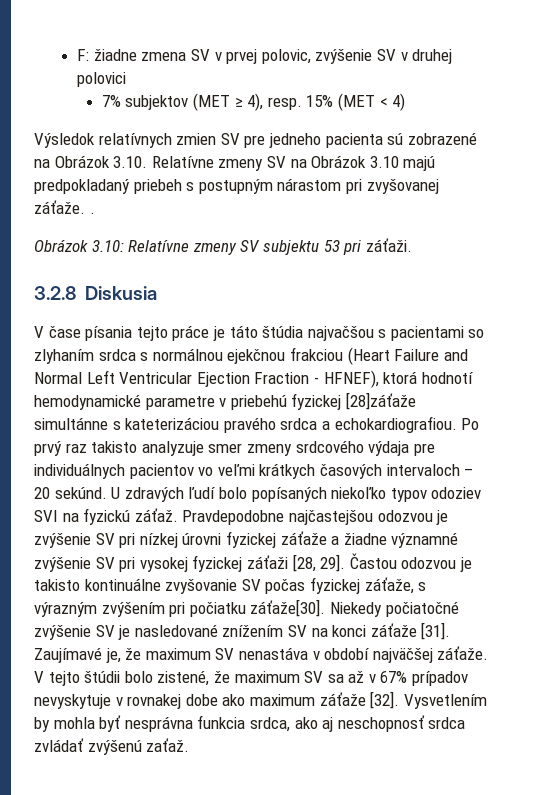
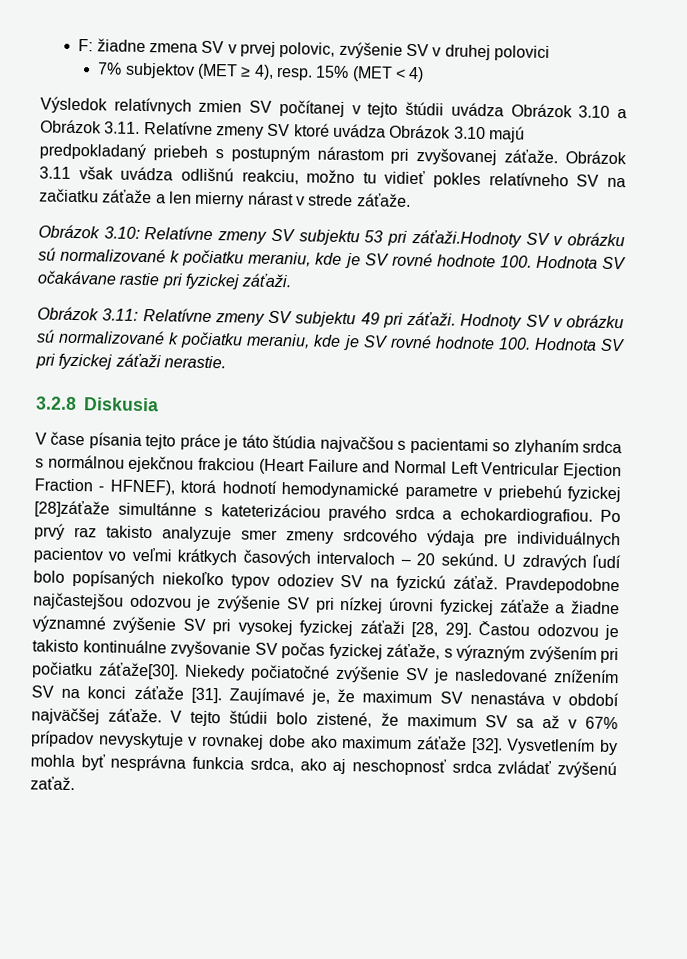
- Výsledok relatívnych zmien SV pre jedneho pacienta sú zobrazené na Obrázok 3.10. Relatívne zmeny SV na Obrázok 3.10 majú predpokladaný priebeh s postupným nárastom pri zvyšovanej záťaže. .
+ Výsledok relatívnych zmien SV počítanej v tejto štúdii uvádza Obrázok 3.10 a Obrázok 3.11. Relatívne zmeny SV ktoré uvádza Obrázok 3.10 majú predpokladaný priebeh s postupným nárastom pri zvyšovanej záťaže. Obrázok 3.11 však uvádza odlišnú reakciu, možno tu vidieť pokles relatívneho SV na začiatku záťaže a len mierny nárast v strede záťaže.
- Obrázok 3.10: Relatívne zmeny SV subjektu 53 pri záťaži.
+ Obrázok 3.10: Relatívne zmeny SV subjektu 53 pri záťaži.Hodnoty SV v obrázku sú normalizované k počiatku meraniu, kde je SV rovné hodnote 100. Hodnota SV očakávane rastie pri fyzickej záťaži.
+ Obrázok 3.11: Relatívne zmeny SV subjektu 49 pri záťaži. Hodnoty SV v obrázku sú normalizované k počiatku meraniu, kde je SV rovné hodnote 100. Hodnota SV pri fyzickej záťaži nerastie.
- U zdravých ľudí bolo popísaných niekoľko typov odoziev SVI na fyzickú záťaž.
+ U zdravých ľudí bolo popísaných niekoľko typov odoziev SV na fyzickú záťaž.

